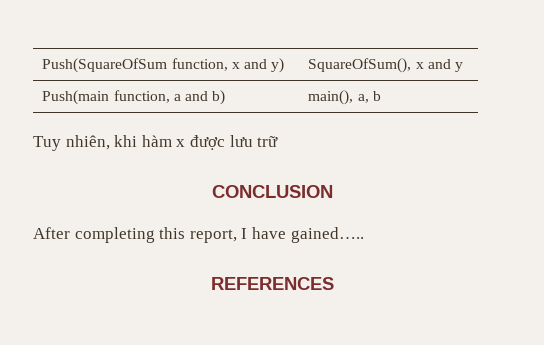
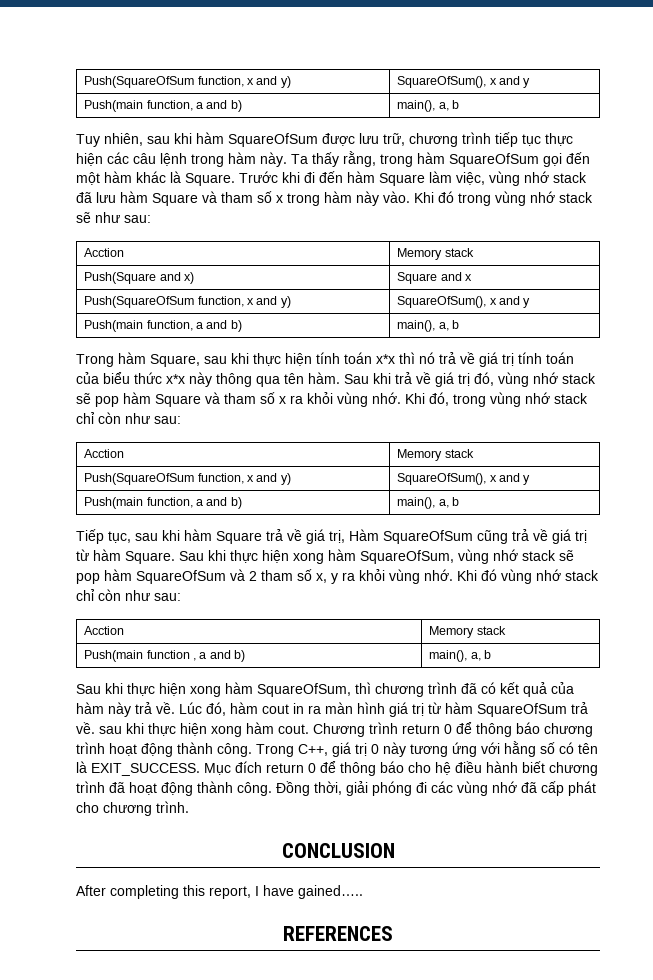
- Tuy nhiên, khi hàm x được lưu trữ
+ Tuy nhiên, sau khi hàm SquareOfSum được lưu trữ, chương trình tiếp tục thực hiện các câu lệnh trong hàm này. Ta thấy rằng, trong hàm SquareOfSum gọi đến một hàm khác là Square. Trước khi đi đến hàm Square làm việc, vùng nhớ stack đã lưu hàm Square và tham số x trong hàm này vào. Khi đó trong vùng nhớ stack sẽ như sau:
+ Acction | Memory stack
+ Push(Square and x) | Square and x
+ Push(SquareOfSum function, x and y) | SquareOfSum(), x and y
+ Push(main function, a and b) | main(), a, b
+ Trong hàm Square, sau khi thực hiện tính toán x*x thì nó trả về giá trị tính toán của biểu thức x*x này thông qua tên hàm. Sau khi trả về giá trị đó, vùng nhớ stack sẽ pop hàm Square và tham số x ra khỏi vùng nhớ. Khi đó, trong vùng nhớ stack chỉ còn như sau:
+ Acction | Memory stack
+ Push(SquareOfSum function, x and y) | SquareOfSum(), x and y
+ Push(main function, a and b) | main(), a, b
+ Tiếp tục, sau khi hàm Square trả về giá trị, Hàm SquareOfSum cũng trả về giá trị từ hàm Square. Sau khi thực hiện xong hàm SquareOfSum, vùng nhớ stack sẽ pop hàm SquareOfSum và 2 tham số x, y ra khỏi vùng nhớ. Khi đó vùng nhớ stack chỉ còn như sau:
+ Acction | Memory stack
+ Push(main function , a and b) | main(), a, b
+ Sau khi thực hiện xong hàm SquareOfSum, thì chương trình đã có kết quả của hàm này trả về. Lúc đó, hàm cout in ra màn hình giá trị từ hàm SquareOfSum trả về. sau khi thực hiện xong hàm cout. Chương trình return 0 để thông báo chương trình hoạt động thành công. Trong C++, giá trị 0 này tương ứng với hằng số có tên là EXIT_SUCCESS. Mục đích return 0 để thông báo cho hệ điều hành biết chương trình đã hoạt động thành công. Đồng thời, giải phóng đi các vùng nhớ đã cấp phát cho chương trình.

